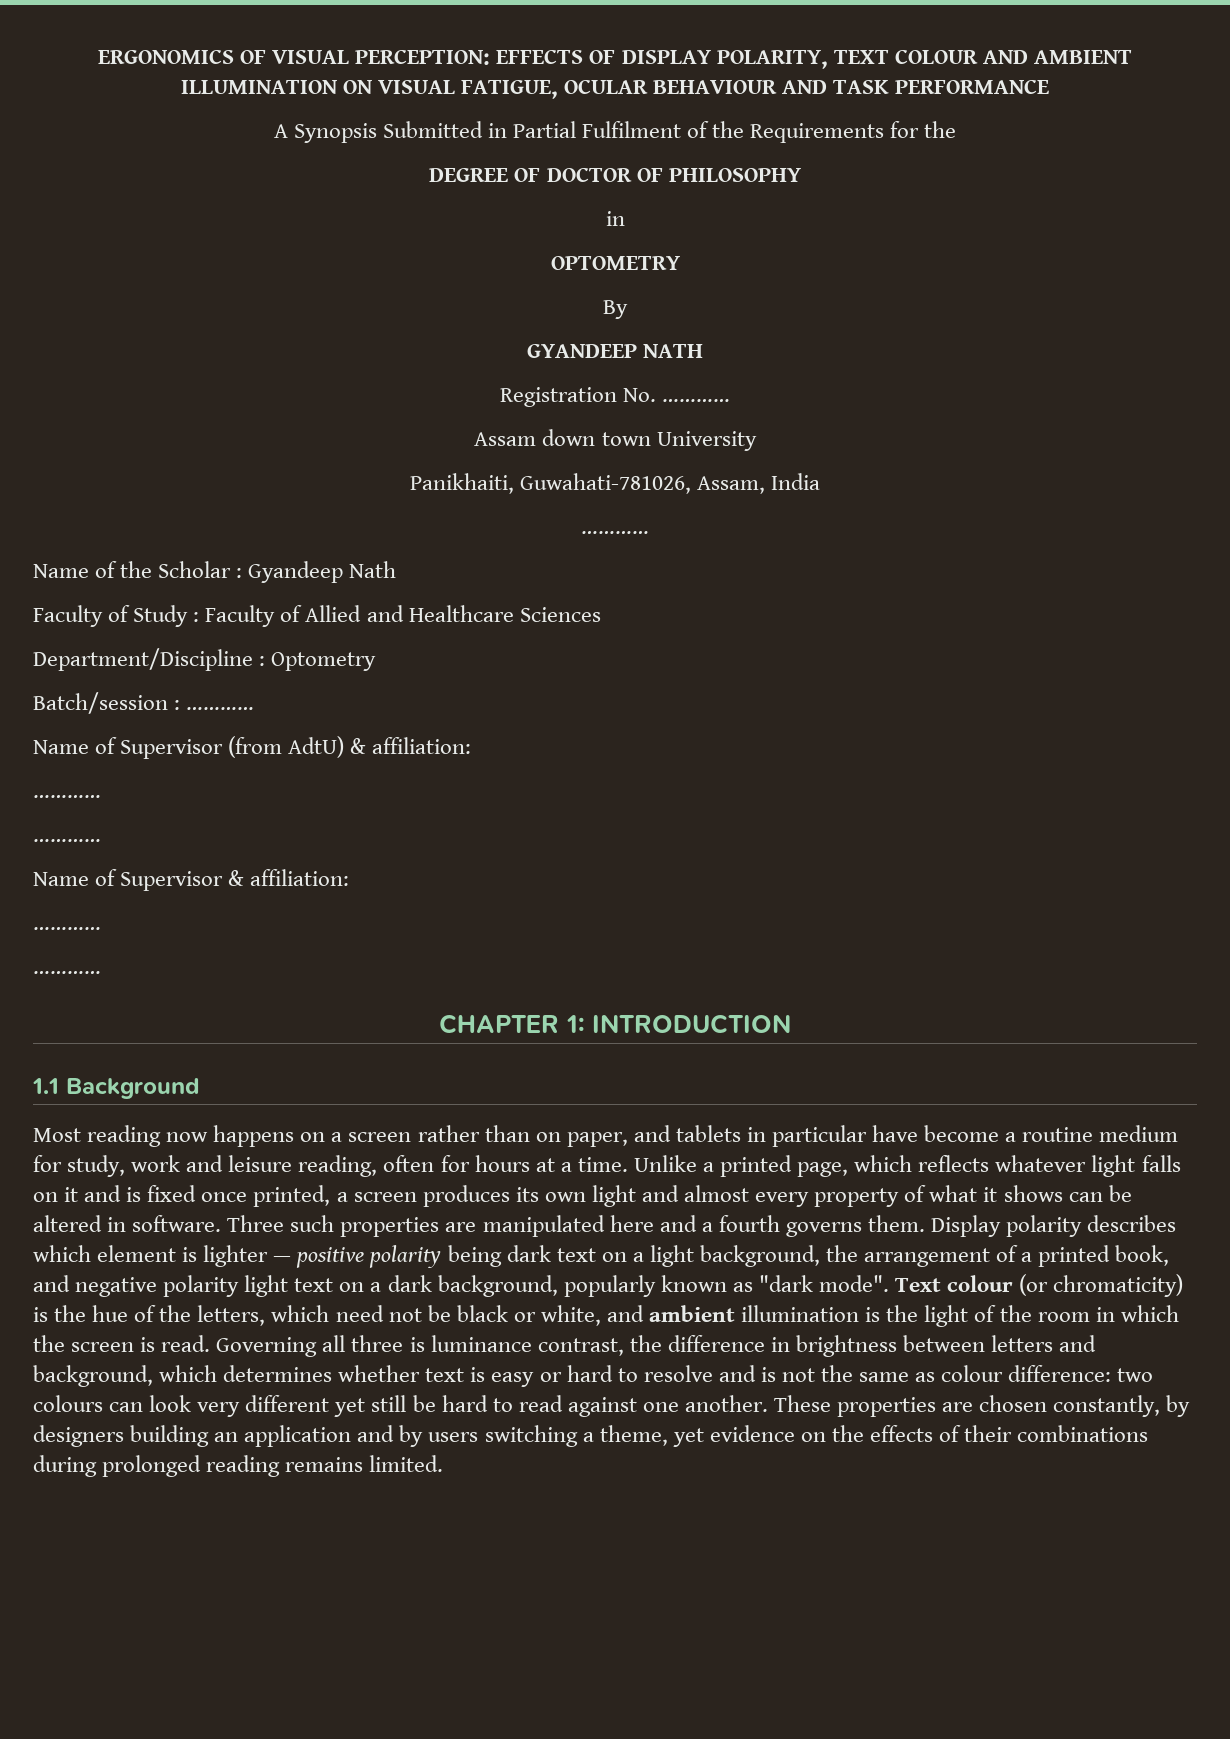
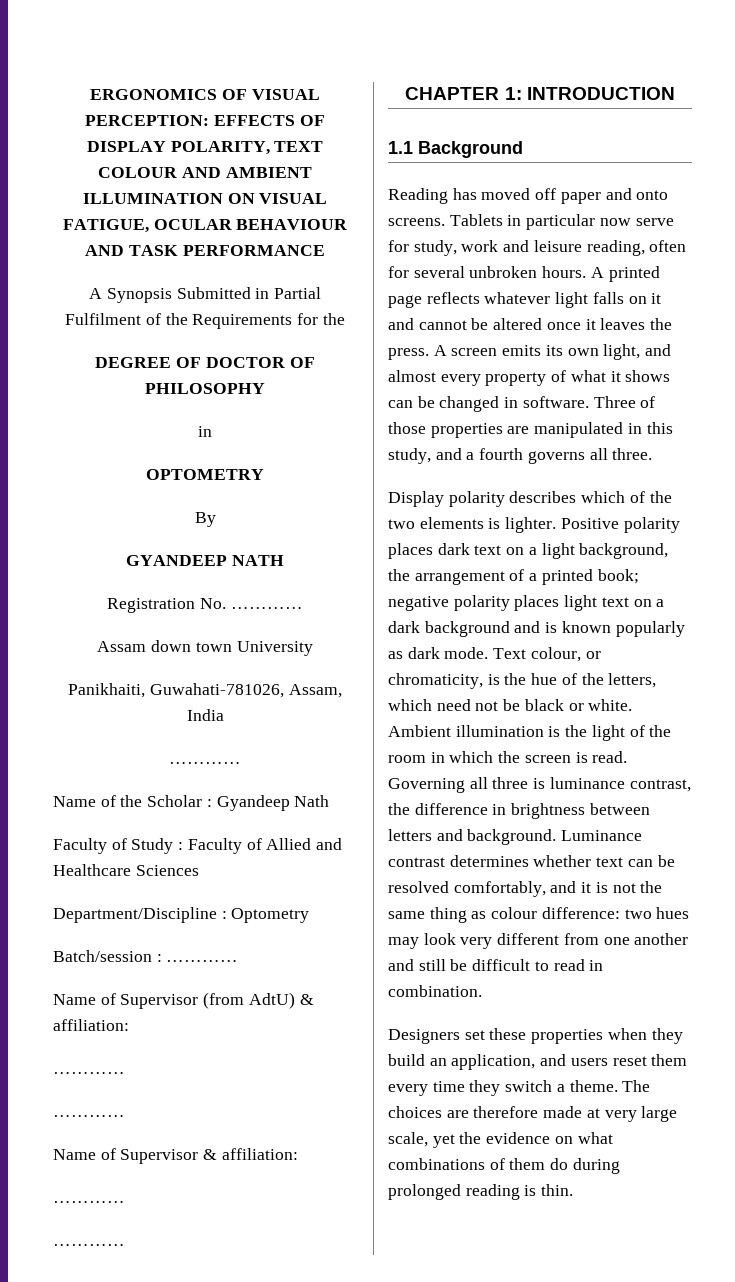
- Most reading now happens on a screen rather than on paper, and tablets in particular have become a routine medium for study, work and leisure reading, often for hours at a time. Unlike a printed page, which reflects whatever light falls on it and is fixed once printed, a screen produces its own light and almost every property of what it shows can be altered in software.
+ Reading has moved off paper and onto screens. Tablets in particular now serve for study, work and leisure reading, often for several unbroken hours. A printed page reflects whatever light falls on it and cannot be altered once it leaves the press. A screen emits its own light, and almost every property of what it shows can be changed in software.
- Three such properties are manipulated here and a fourth governs them. Display polarity describes which element is lighter — positive polarity being dark text on a light background, the arrangement of a printed book, and negative polarity light text on a dark background, popularly known as "dark mode". Text colour (or chromaticity) is the hue of the letters, which need not be black or white, and ambient illumination is the light of the room in which the screen is read.
+ Three of those properties are manipulated in this study, and a fourth governs all three.
+ Display polarity describes which of the two elements is lighter. Positive polarity places dark text on a light background, the arrangement of a printed book; negative polarity places light text on a dark background and is known popularly as dark mode. Text colour, or chromaticity, is the hue of the letters, which need not be black or white. Ambient illumination is the light of the room in which the screen is read.
- Governing all three is luminance contrast, the difference in brightness between letters and background, which determines whether text is easy or hard to resolve and is not the same as colour difference: two colours can look very different yet still be hard to read against one another. These properties are chosen constantly, by designers building an application and by users switching a theme, yet evidence on the effects of their combinations during prolonged reading remains limited.
+ Governing all three is luminance contrast, the difference in brightness between letters and background. Luminance contrast determines whether text can be resolved comfortably, and it is not the same thing as colour difference: two hues may look very different from one another and still be difficult to read in combination.
+ Designers set these properties when they build an application, and users reset them every time they switch a theme. The choices are therefore made at very large scale, yet the evidence on what combinations of them do during prolonged reading is thin.

